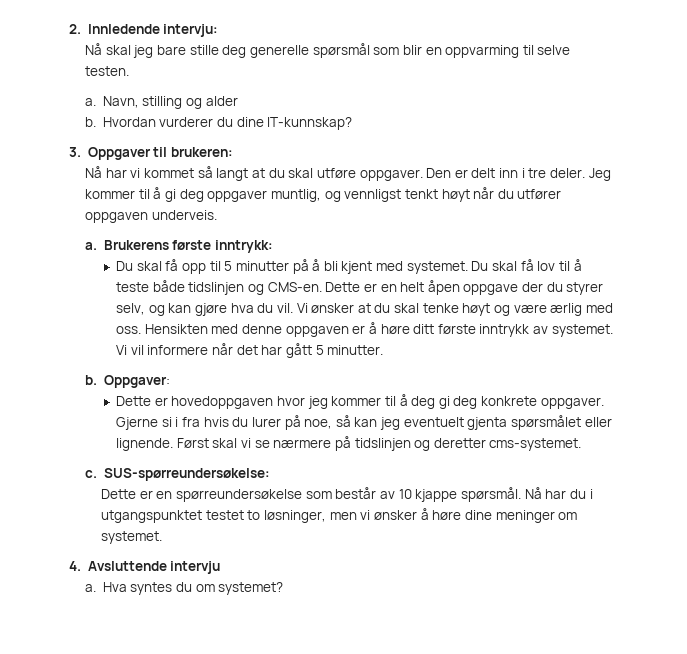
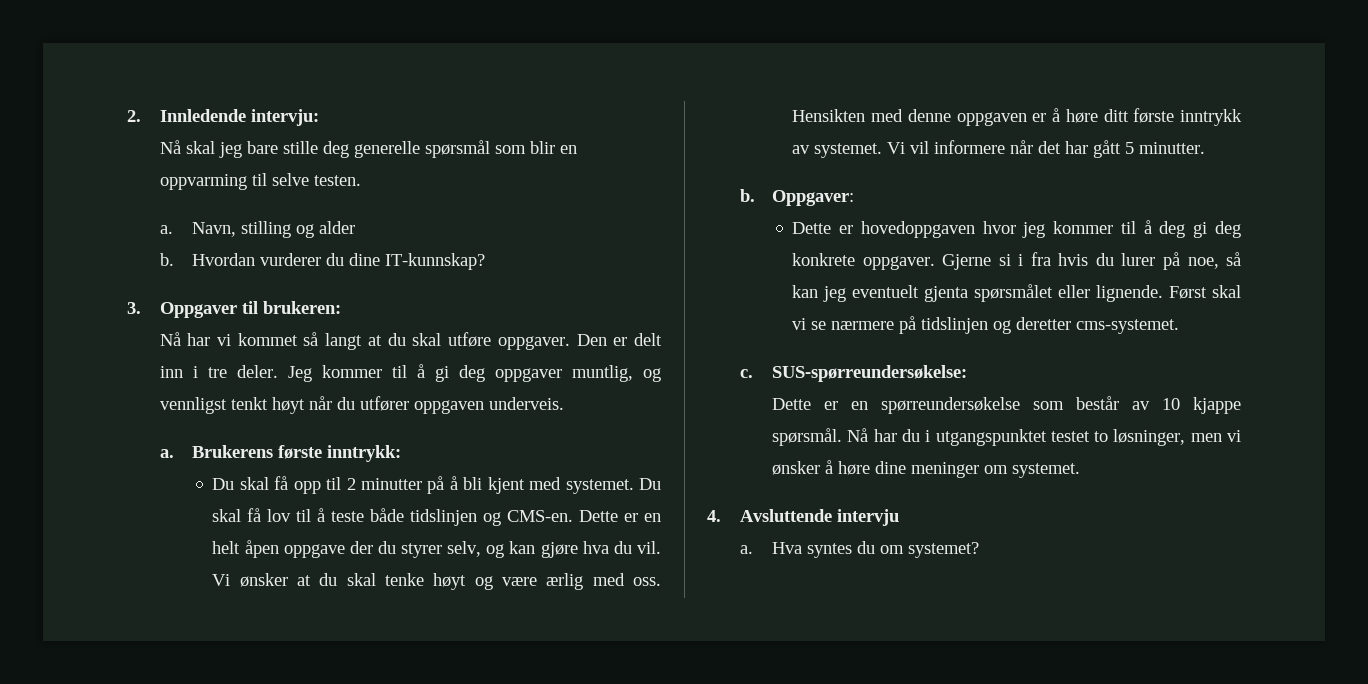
- Du skal få opp til 5 minutter på å bli kjent med systemet.
+ Du skal få opp til 2 minutter på å bli kjent med systemet.

